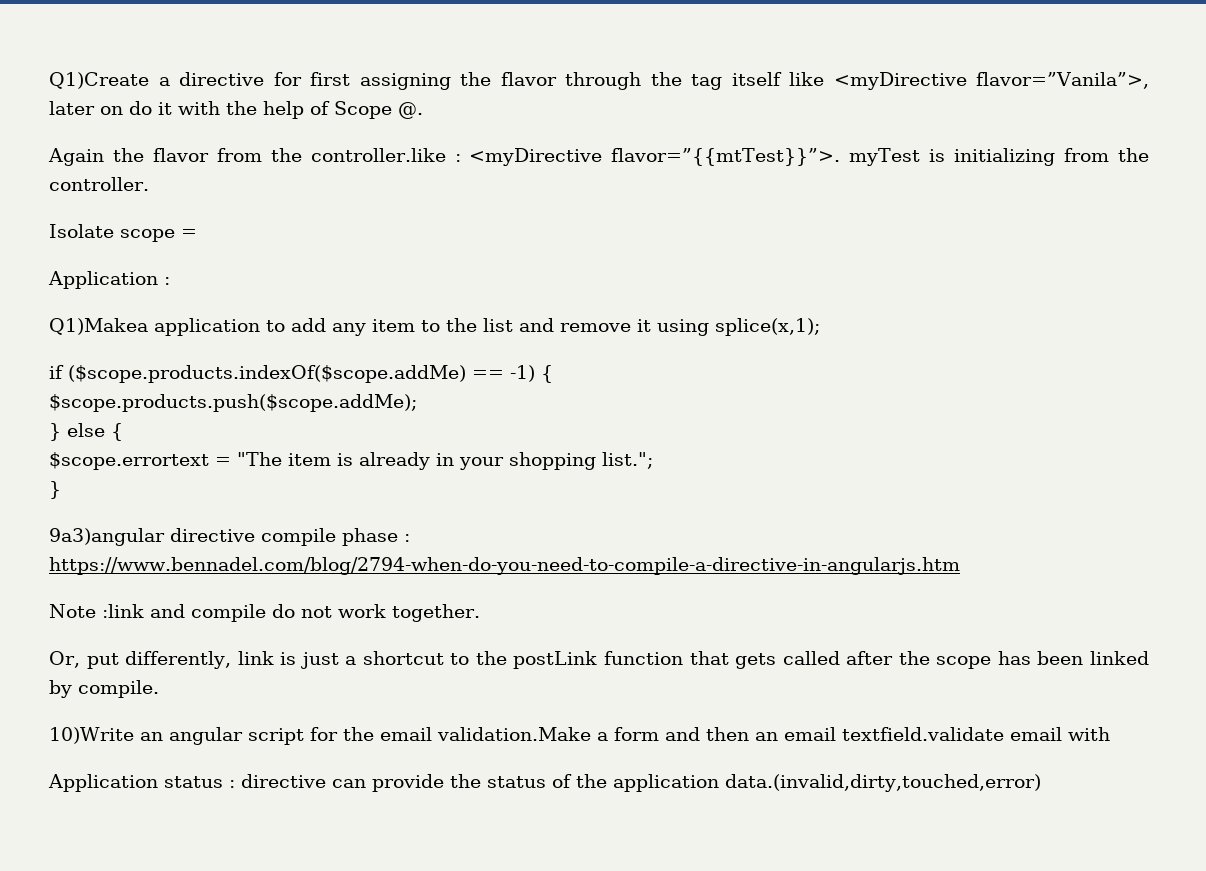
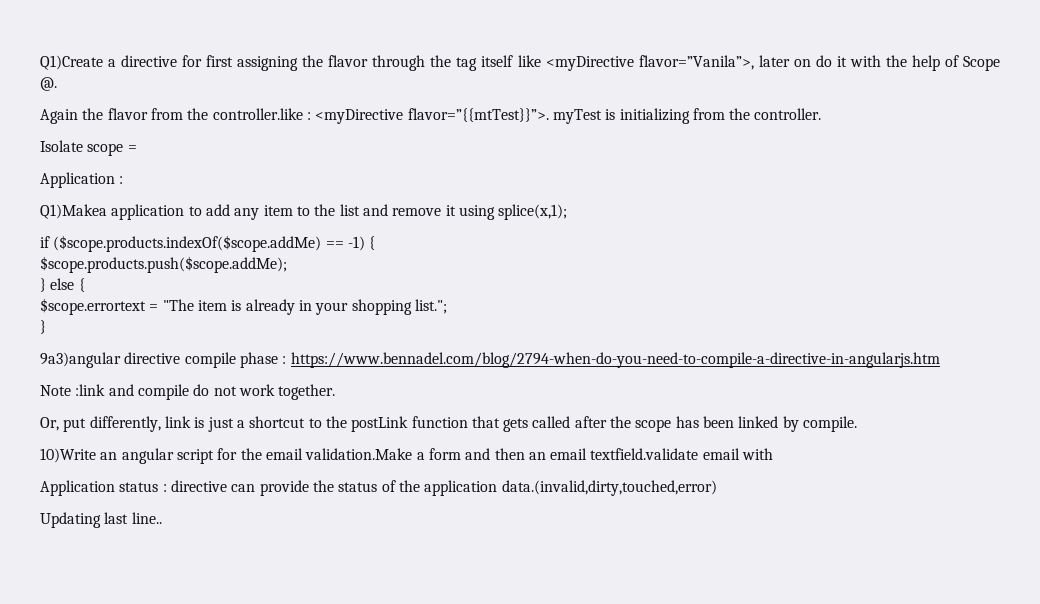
+ Updating last line..

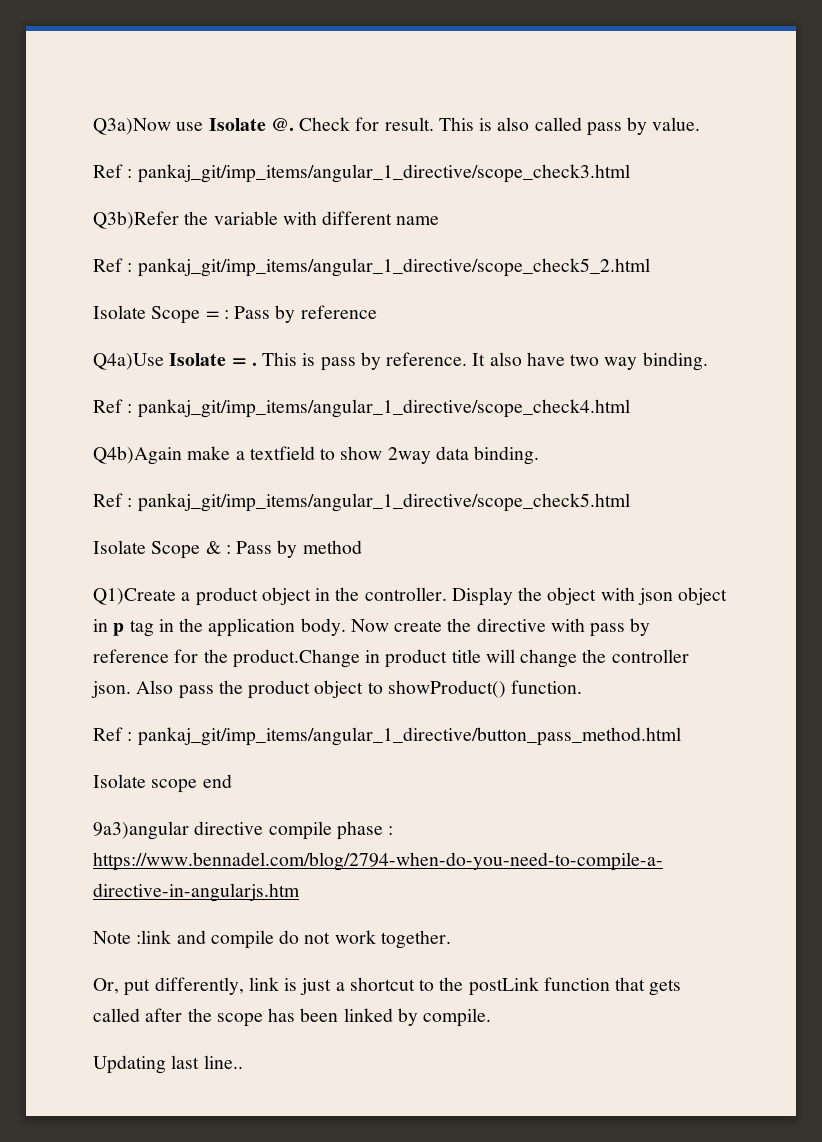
- Q1)Create a directive for first assigning the flavor through the tag itself like <myDirective flavor=”Vanila”>, later on do it with the help of Scope @.
- Again the flavor from the controller.like : <myDirective flavor=”{{mtTest}}”>. myTest is initializing from the controller.
- Isolate scope =
- Application :
- Q1)Makea application to add any item to the list and remove it using splice(x,1);
- if ($scope.products.indexOf($scope.addMe) == -1) {
- $scope.products.push($scope.addMe);
- } else {
- $scope.errortext = "The item is already in your shopping list.";
- }
+ Q3a)Now use Isolate @. Check for result. This is also called pass by value.
+ Ref : pankaj_git/imp_items/angular_1_directive/scope_check3.html
+ Q3b)Refer the variable with different name
+ Ref : pankaj_git/imp_items/angular_1_directive/scope_check5_2.html
+ Isolate Scope = : Pass by reference
+ Q4a)Use Isolate = . This is pass by reference. It also have two way binding.
+ Ref : pankaj_git/imp_items/angular_1_directive/scope_check4.html
+ Q4b)Again make a textfield to show 2way data binding.
+ Ref : pankaj_git/imp_items/angular_1_directive/scope_check5.html
+ Isolate Scope & : Pass by method
+ Q1)Create a product object in the controller. Display the object with json object in p tag in the application body. Now create the directive with pass by reference for the product.Change in product title will change the controller json. Also pass the product object to showProduct() function.
+ Ref : pankaj_git/imp_items/angular_1_directive/button_pass_method.html
+ Isolate scope end
- 10)Write an angular script for the email validation.Make a form and then an email textfield.validate email with
- Application status : directive can provide the status of the application data.(invalid,dirty,touched,error)

